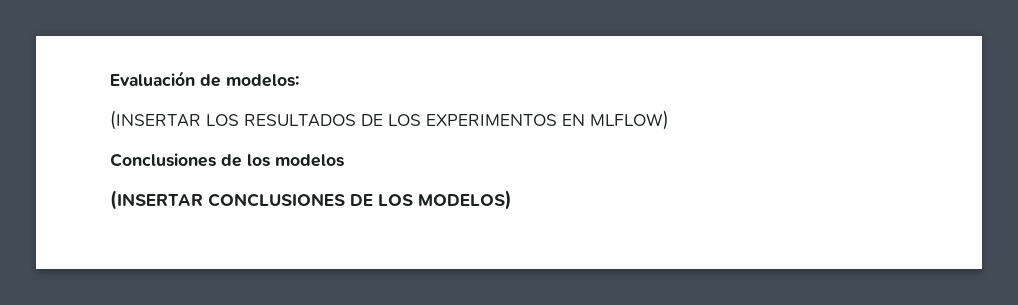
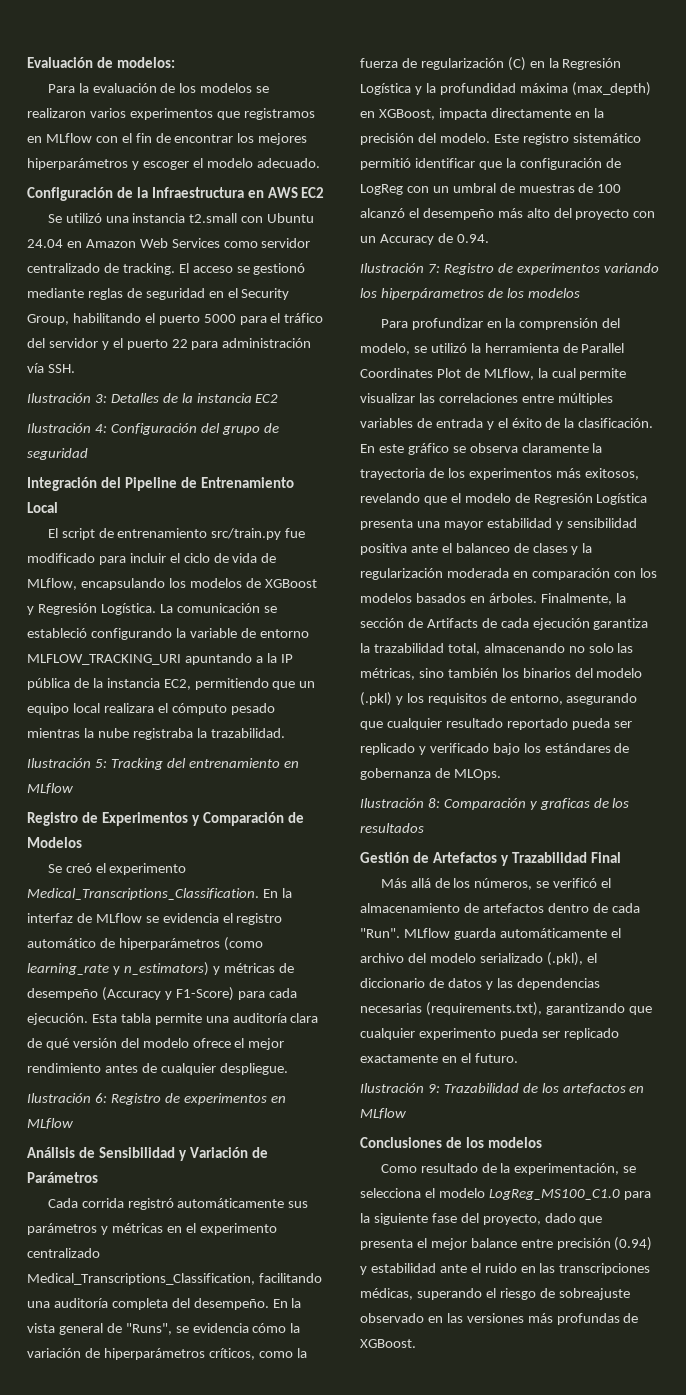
- (INSERTAR LOS RESULTADOS DE LOS EXPERIMENTOS EN MLFLOW)
+ Para la evaluación de los modelos se realizaron varios experimentos que registramos en MLflow con el fin de encontrar los mejores hiperparámetros y escoger el modelo adecuado.
+ Configuración de la Infraestructura en AWS EC2
+ Se utilizó una instancia t2.small con Ubuntu 24.04 en Amazon Web Services como servidor centralizado de tracking. El acceso se gestionó mediante reglas de seguridad en el Security Group, habilitando el puerto 5000 para el tráfico del servidor y el puerto 22 para administración vía SSH.
+ Ilustración 3: Detalles de la instancia EC2
+ Ilustración 4: Configuración del grupo de seguridad
+ Integración del Pipeline de Entrenamiento Local
+ El script de entrenamiento src/train.py fue modificado para incluir el ciclo de vida de MLflow, encapsulando los modelos de XGBoost y Regresión Logística. La comunicación se estableció configurando la variable de entorno MLFLOW_TRACKING_URI apuntando a la IP pública de la instancia EC2, permitiendo que un equipo local realizara el cómputo pesado mientras la nube registraba la trazabilidad.
+ Ilustración 5: Tracking del entrenamiento en MLflow
+ Registro de Experimentos y Comparación de Modelos
+ Se creó el experimento Medical_Transcriptions_Classification. En la interfaz de MLflow se evidencia el registro automático de hiperparámetros (como learning_rate y n_estimators) y métricas de desempeño (Accuracy y F1-Score) para cada ejecución. Esta tabla permite una auditoría clara de qué versión del modelo ofrece el mejor rendimiento antes de cualquier despliegue.
+ Ilustración 6: Registro de experimentos en MLflow
+ Análisis de Sensibilidad y Variación de Parámetros
+ Cada corrida registró automáticamente sus parámetros y métricas en el experimento centralizado Medical_Transcriptions_Classification, facilitando una auditoría completa del desempeño. En la vista general de "Runs", se evidencia cómo la variación de hiperparámetros críticos, como la fuerza de regularización (C) en la Regresión Logística y la profundidad máxima (max_depth) en XGBoost, impacta directamente en la precisión del modelo. Este registro sistemático permitió identificar que la configuración de LogReg con un umbral de muestras de 100 alcanzó el desempeño más alto del proyecto con un Accuracy de 0.94.
+ Ilustración 7: Registro de experimentos variando los hiperpárametros de los modelos
+ Para profundizar en la comprensión del modelo, se utilizó la herramienta de Parallel Coordinates Plot de MLflow, la cual permite visualizar las correlaciones entre múltiples variables de entrada y el éxito de la clasificación. En este gráfico se observa claramente la trayectoria de los experimentos más exitosos, revelando que el modelo de Regresión Logística presenta una mayor estabilidad y sensibilidad positiva ante el balanceo de clases y la regularización moderada en comparación con los modelos basados en árboles. Finalmente, la sección de Artifacts de cada ejecución garantiza la trazabilidad total, almacenando no solo las métricas, sino también los binarios del modelo (.pkl) y los requisitos de entorno, asegurando que cualquier resultado reportado pueda ser replicado y verificado bajo los estándares de gobernanza de MLOps.
+ Ilustración 8: Comparación y graficas de los resultados
+ Gestión de Artefactos y Trazabilidad Final
+ Más allá de los números, se verificó el almacenamiento de artefactos dentro de cada "Run". MLflow guarda automáticamente el archivo del modelo serializado (.pkl), el diccionario de datos y las dependencias necesarias (requirements.txt), garantizando que cualquier experimento pueda ser replicado exactamente en el futuro.
+ Ilustración 9: Trazabilidad de los artefactos en MLflow
  Conclusiones de los modelos
- (INSERTAR CONCLUSIONES DE LOS MODELOS)
+ Como resultado de la experimentación, se selecciona el modelo LogReg_MS100_C1.0 para la siguiente fase del proyecto, dado que presenta el mejor balance entre precisión (0.94) y estabilidad ante el ruido en las transcripciones médicas, superando el riesgo de sobreajuste observado en las versiones más profundas de XGBoost.

